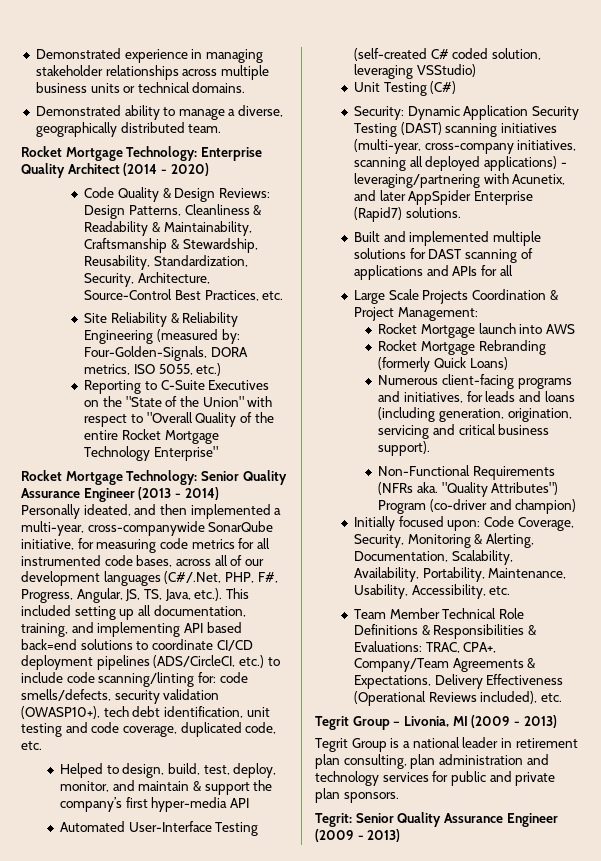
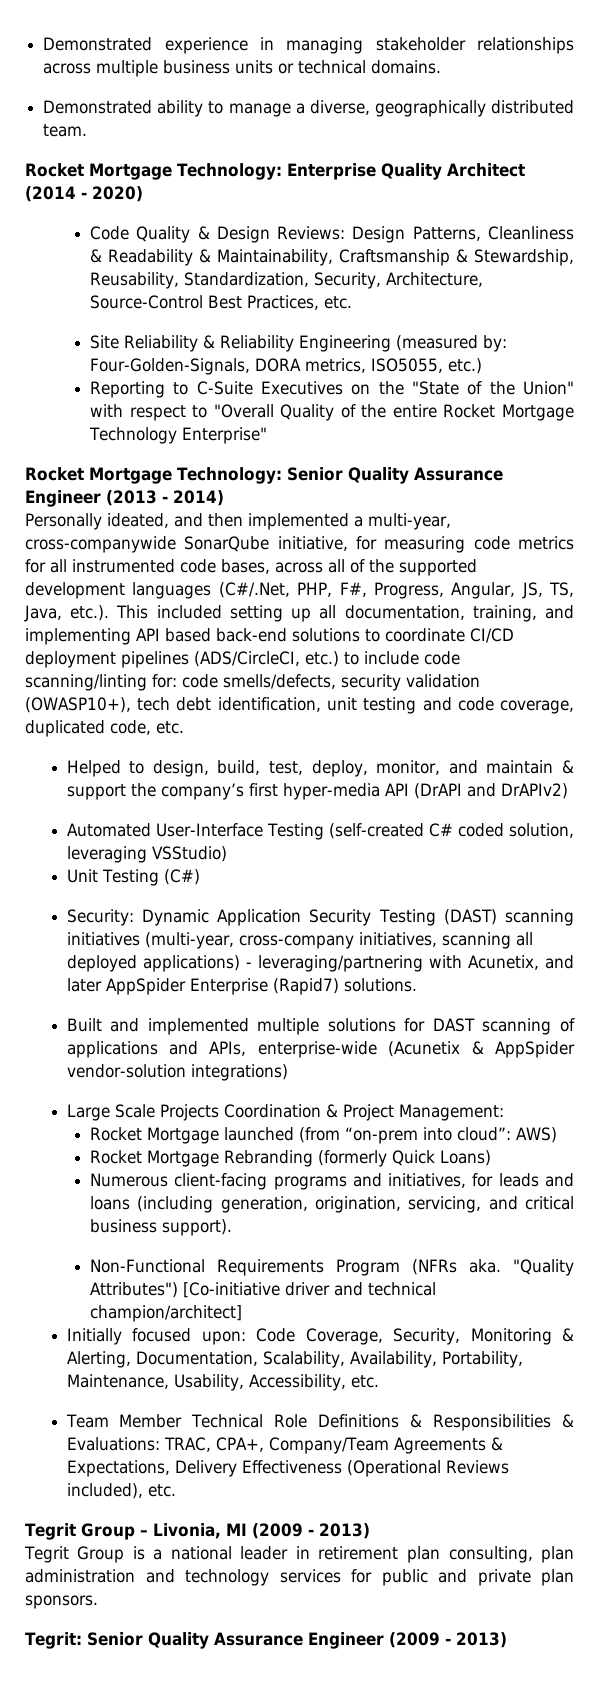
- Site Reliability & Reliability Engineering (measured by: Four-Golden-Signals, DORA metrics, ISO 5055, etc.)
+ Site Reliability & Reliability Engineering (measured by: Four-Golden-Signals, DORA metrics, ISO5055, etc.)
- Personally ideated, and then implemented a multi-year, cross-companywide SonarQube initiative, for measuring code metrics for all instrumented code bases, across all of our development languages (C#/.Net, PHP, F#, Progress, Angular, JS, TS, Java, etc.). This included setting up all documentation, training, and implementing API based back=end solutions to coordinate CI/CD deployment pipelines (ADS/CircleCI, etc.) to include code scanning/linting for:
+ Personally ideated, and then implemented a multi-year, cross-companywide SonarQube initiative, for measuring code metrics for all instrumented code bases, across all of the supported development languages (C#/.Net, PHP, F#, Progress, Angular, JS, TS, Java, etc.). This included setting up all documentation, training, and implementing API based back-end solutions to coordinate CI/CD deployment pipelines (ADS/CircleCI, etc.) to include code scanning/linting for:
- Helped to design, build, test, deploy, monitor, and maintain & support the company’s first hyper-media API
+ Helped to design, build, test, deploy, monitor, and maintain & support the company’s first hyper-media API (DrAPI and DrAPIv2)
- Built and implemented multiple solutions for DAST scanning of applications and APIs for all
+ Built and implemented multiple solutions for DAST scanning of applications and APIs, enterprise-wide (Acunetix & AppSpider vendor-solution integrations)
- Rocket Mortgage launch into AWS
+ Rocket Mortgage launched (from “on-prem into cloud”: AWS)
- Numerous client-facing programs and initiatives, for leads and loans (including generation, origination, servicing and critical business support).
+ Numerous client-facing programs and initiatives, for leads and loans (including generation, origination, servicing, and critical business support).
- Non-Functional Requirements (NFRs aka.
+ Non-Functional Requirements Program (NFRs aka.
- "Quality Attributes") Program (co-driver and champion)
+ "Quality Attributes") [Co-initiative driver and technical champion/architect]

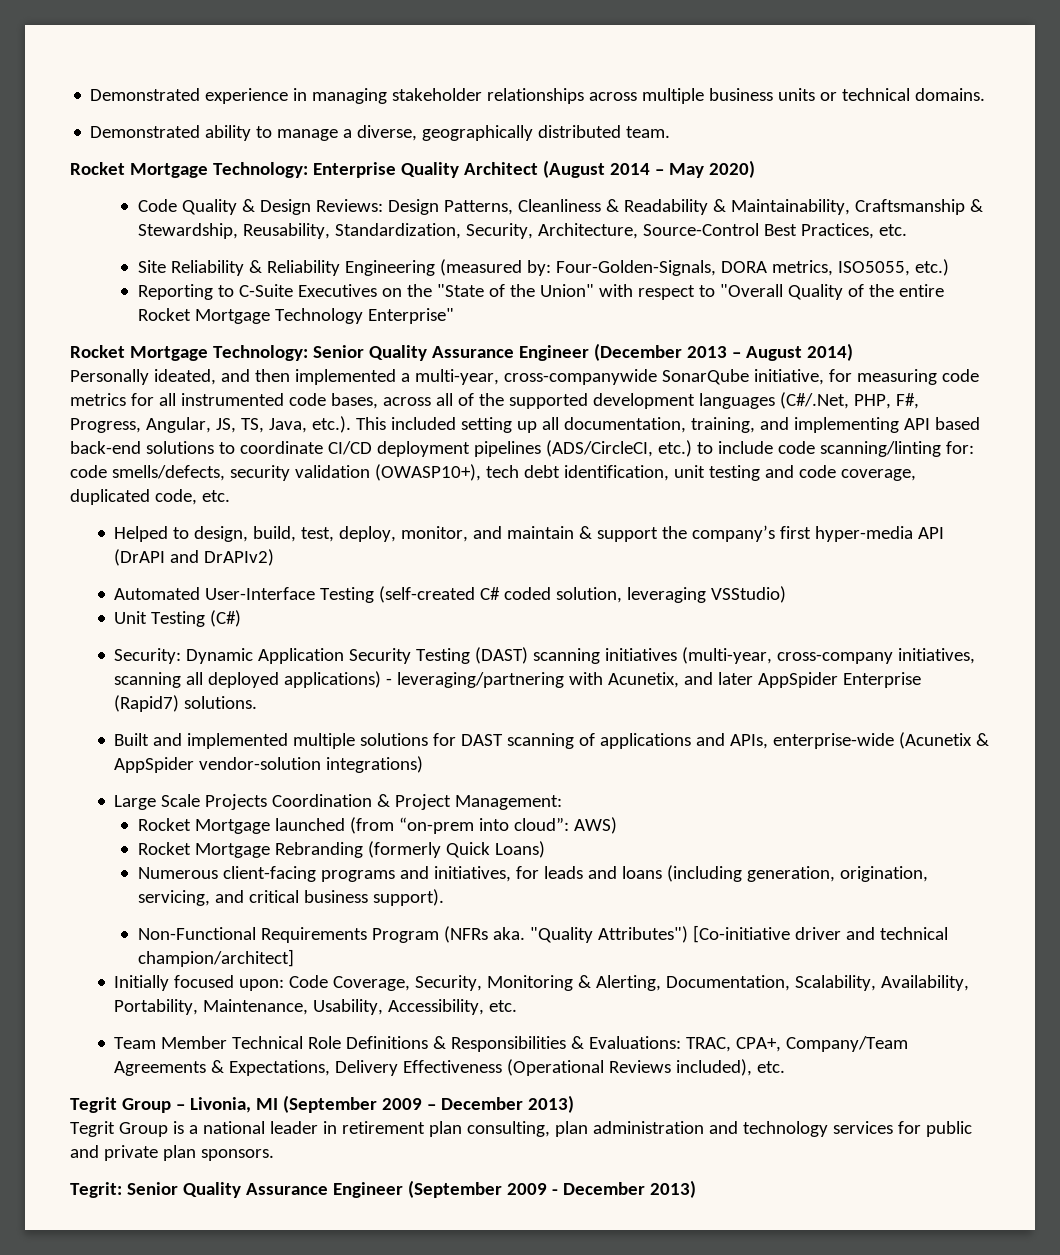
- Rocket Mortgage Technology: Enterprise Quality Architect (2014 - 2020)
+ Rocket Mortgage Technology: Enterprise Quality Architect (August 2014 – May 2020)
- Rocket Mortgage Technology: Senior Quality Assurance Engineer (2013 - 2014)
+ Rocket Mortgage Technology: Senior Quality Assurance Engineer (December 2013 – August 2014)
- Tegrit Group – Livonia, MI (2009 - 2013)
+ Tegrit Group – Livonia, MI (September 2009 – December 2013)
- Tegrit: Senior Quality Assurance Engineer (2009 - 2013)
+ Tegrit: Senior Quality Assurance Engineer (September 2009 - December 2013)

